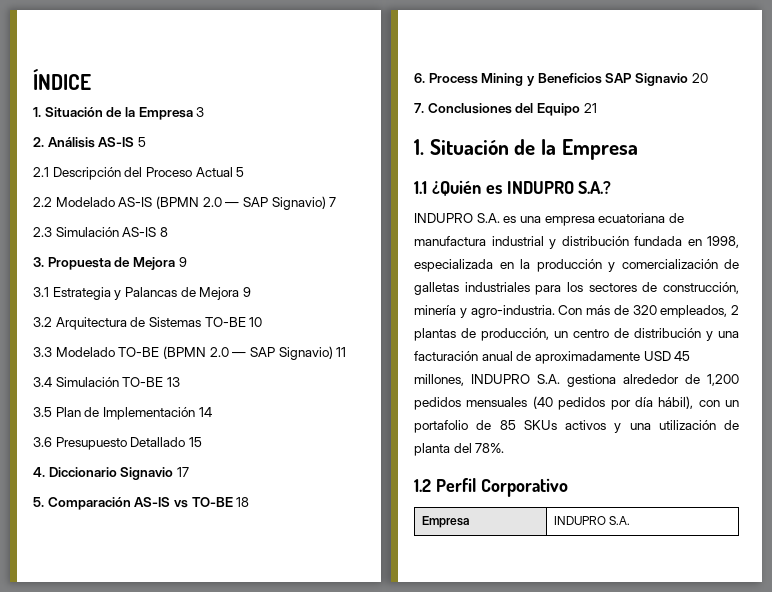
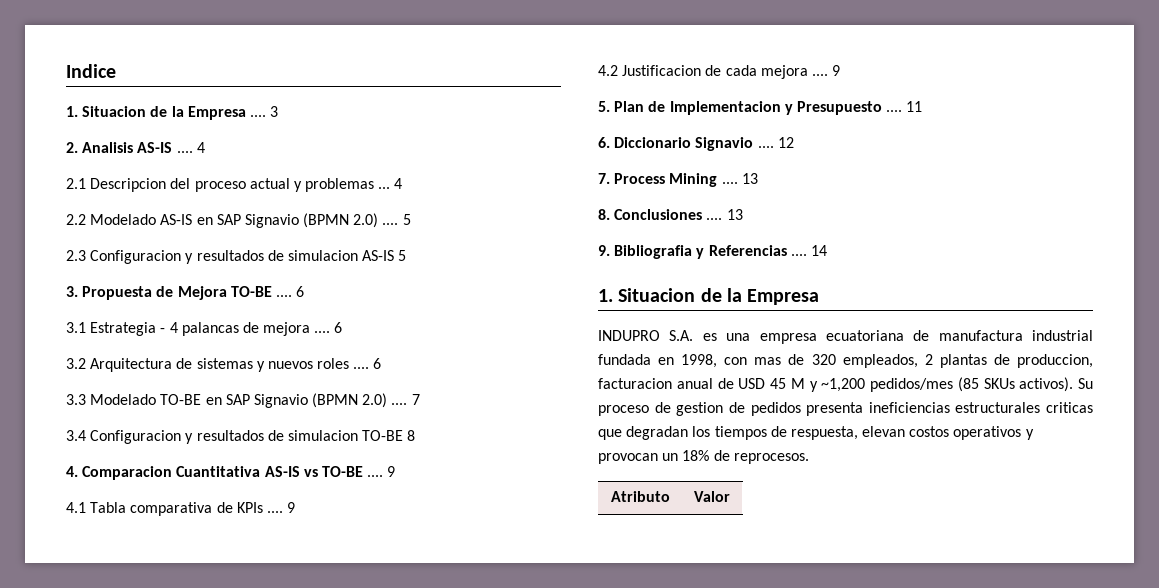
- ÍNDICE
- 1. Situación de la Empresa 3
+ Indice
+ 1. Situacion de la Empresa .... 3
- 2. Análisis AS-IS 5
- 2.1 Descripción del Proceso Actual 5
- 2.2 Modelado AS-IS (BPMN 2.0 — SAP Signavio) 7
- 2.3 Simulación AS-IS 8
+ 2. Analisis AS-IS .... 4
+ 2.1 Descripcion del proceso actual y problemas ... 4
+ 2.2 Modelado AS-IS en SAP Signavio (BPMN 2.0) .... 5
+ 2.3 Configuracion y resultados de simulacion AS-IS 5
- 3. Propuesta de Mejora 9
+ 3. Propuesta de Mejora TO-BE .... 6
- 3.1 Estrategia y Palancas de Mejora 9
- 3.2 Arquitectura de Sistemas TO-BE 10
- 3.3 Modelado TO-BE (BPMN 2.0 — SAP Signavio) 11
- 3.4 Simulación TO-BE 13
- 3.5 Plan de Implementación 14
- 3.6 Presupuesto Detallado 15
- 4. Diccionario Signavio 17
- 5. Comparación AS-IS vs TO-BE 18
- 6. Process Mining y Beneficios SAP Signavio 20
- 7. Conclusiones del Equipo 21
- 1. Situación de la Empresa
- 1.1 ¿Quién es INDUPRO S.A.?
+ 3.1 Estrategia - 4 palancas de mejora .... 6
+ 3.2 Arquitectura de sistemas y nuevos roles .... 6
+ 3.3 Modelado TO-BE en SAP Signavio (BPMN 2.0) .... 7
+ 3.4 Configuracion y resultados de simulacion TO-BE 8
+ 4. Comparacion Cuantitativa AS-IS vs TO-BE .... 9
+ 4.1 Tabla comparativa de KPIs .... 9
+ 4.2 Justificacion de cada mejora .... 9
+ 5. Plan de Implementacion y Presupuesto .... 11
+ 6. Diccionario Signavio .... 12
+ 7. Process Mining .... 13
+ 8. Conclusiones .... 13
+ 9. Bibliografia y Referencias .... 14
+ 1. Situacion de la Empresa
- INDUPRO S.A. es una empresa ecuatoriana de manufactura industrial y distribución fundada en 1998, especializada en la producción y comercialización de galletas industriales para los sectores de construcción, minería y agro-industria. Con más de 320 empleados, 2 plantas de producción, un centro de distribución y una facturación anual de aproximadamente USD 45 millones, INDUPRO S.A. gestiona alrededor de 1,200 pedidos mensuales (40 pedidos por día hábil), con un portafolio de 85 SKUs activos y una utilización de planta del 78%.
- 1.2 Perfil Corporativo
- Empresa | INDUPRO S.A.
+ INDUPRO S.A. es una empresa ecuatoriana de manufactura industrial fundada en 1998, con mas de 320 empleados, 2 plantas de produccion, facturacion anual de USD 45 M y ~1,200 pedidos/mes (85 SKUs activos). Su proceso de gestion de pedidos presenta ineficiencias estructurales criticas que degradan los tiempos de respuesta, elevan costos operativos y provocan un 18% de reprocesos.
+ Atributo | Valor

